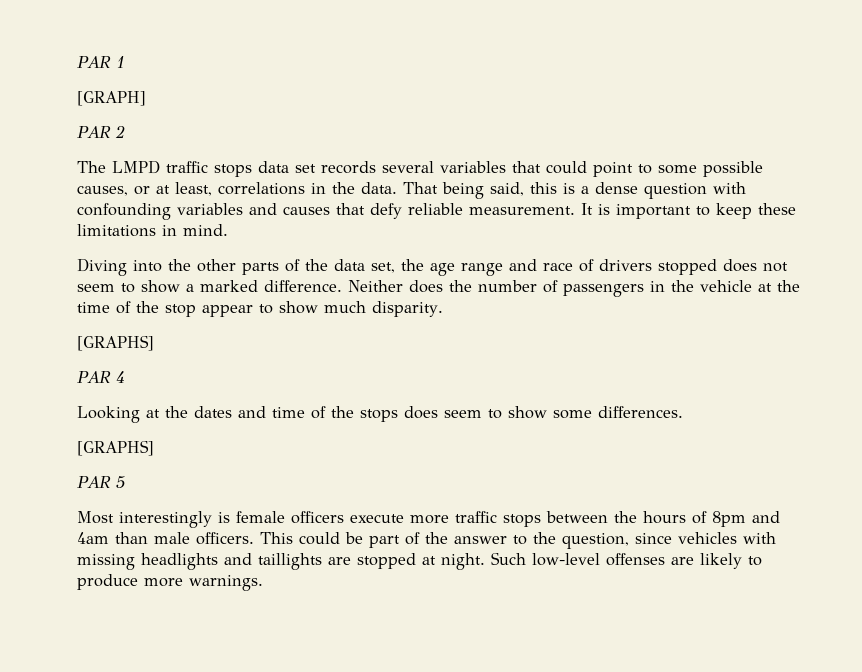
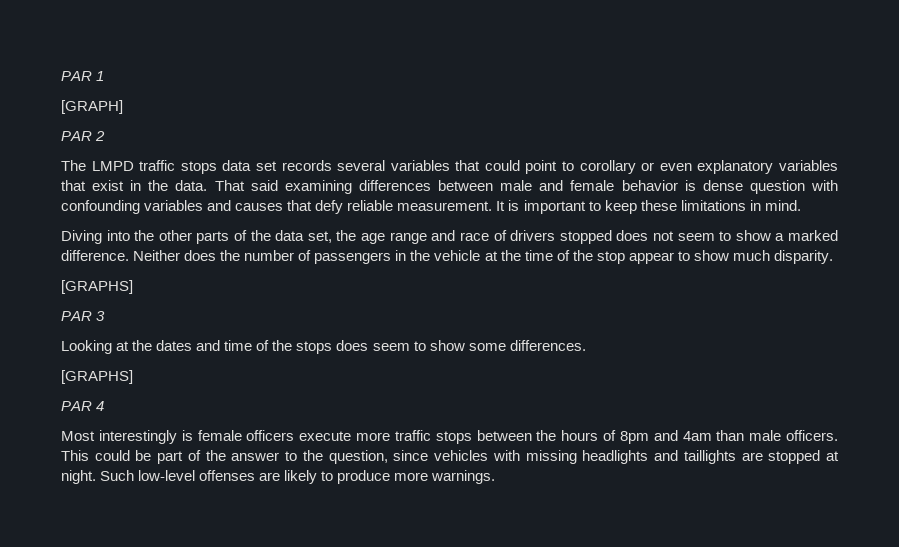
- The LMPD traffic stops data set records several variables that could point to some possible causes, or at least, correlations in the data. That being said, this is a dense question with confounding variables and causes that defy reliable measurement.
+ The LMPD traffic stops data set records several variables that could point to corollary or even explanatory variables that exist in the data. That said examining differences between male and female behavior is dense question with confounding variables and causes that defy reliable measurement.
- PAR 4
+ PAR 3
- PAR 5
+ PAR 4

